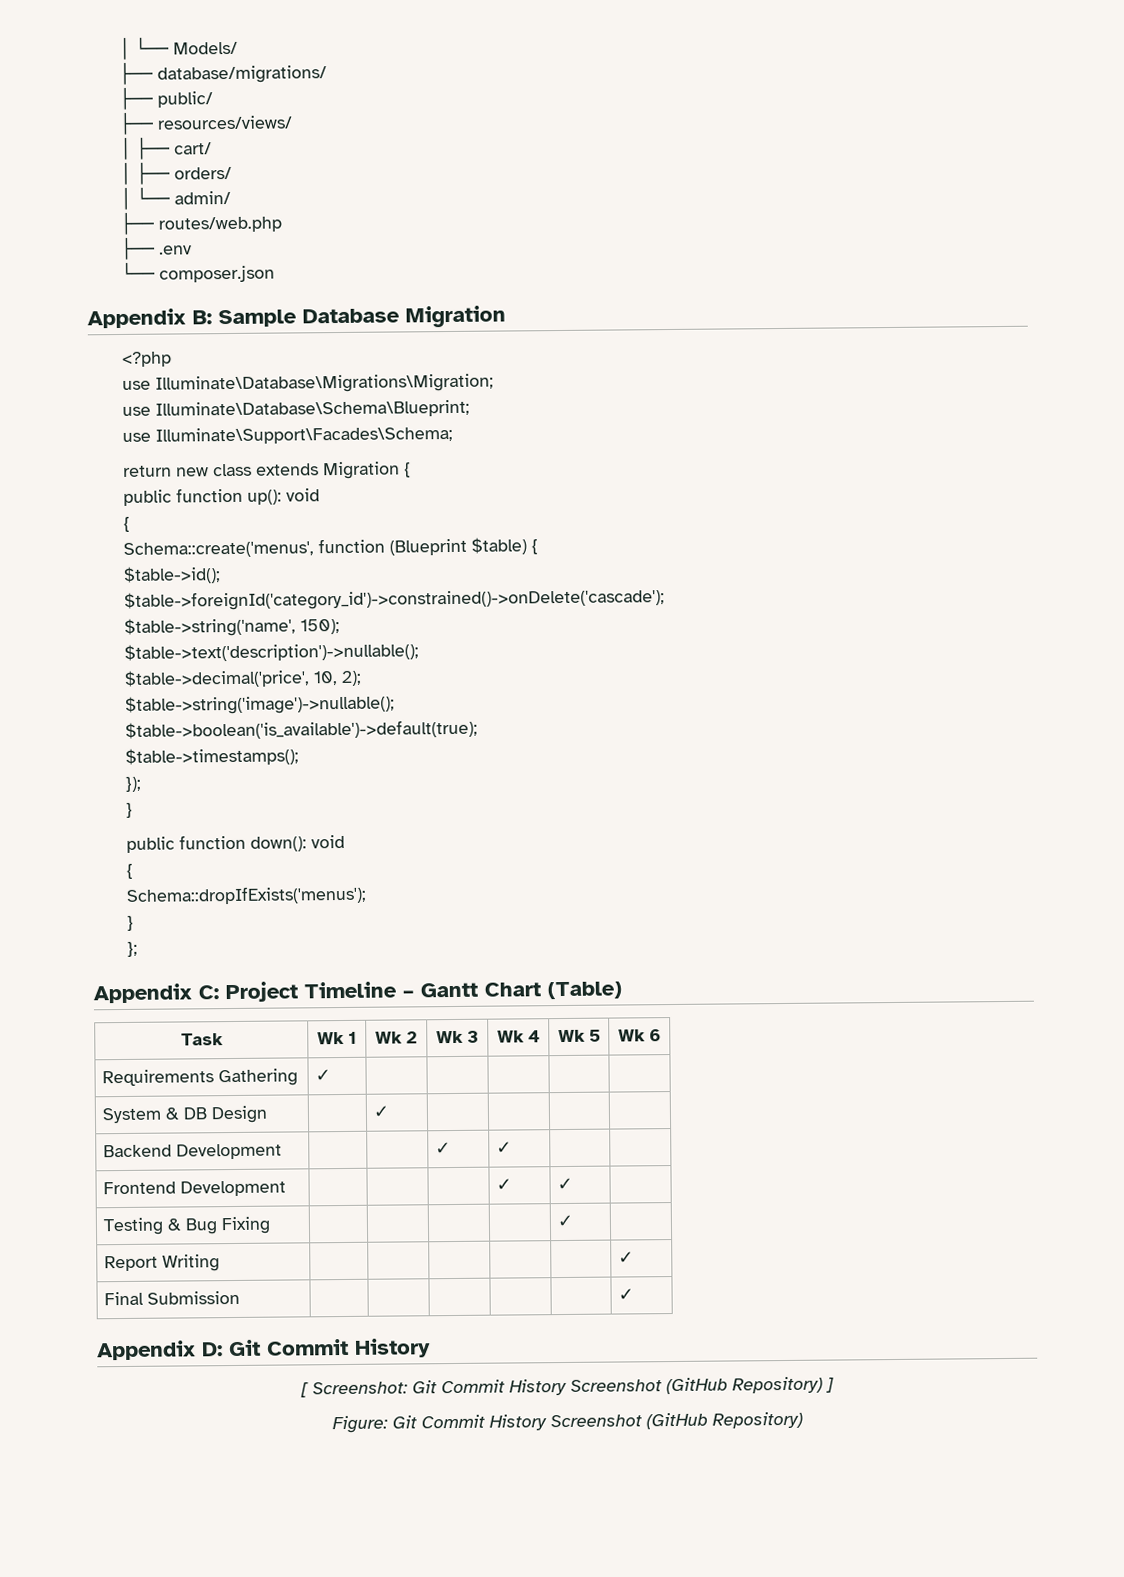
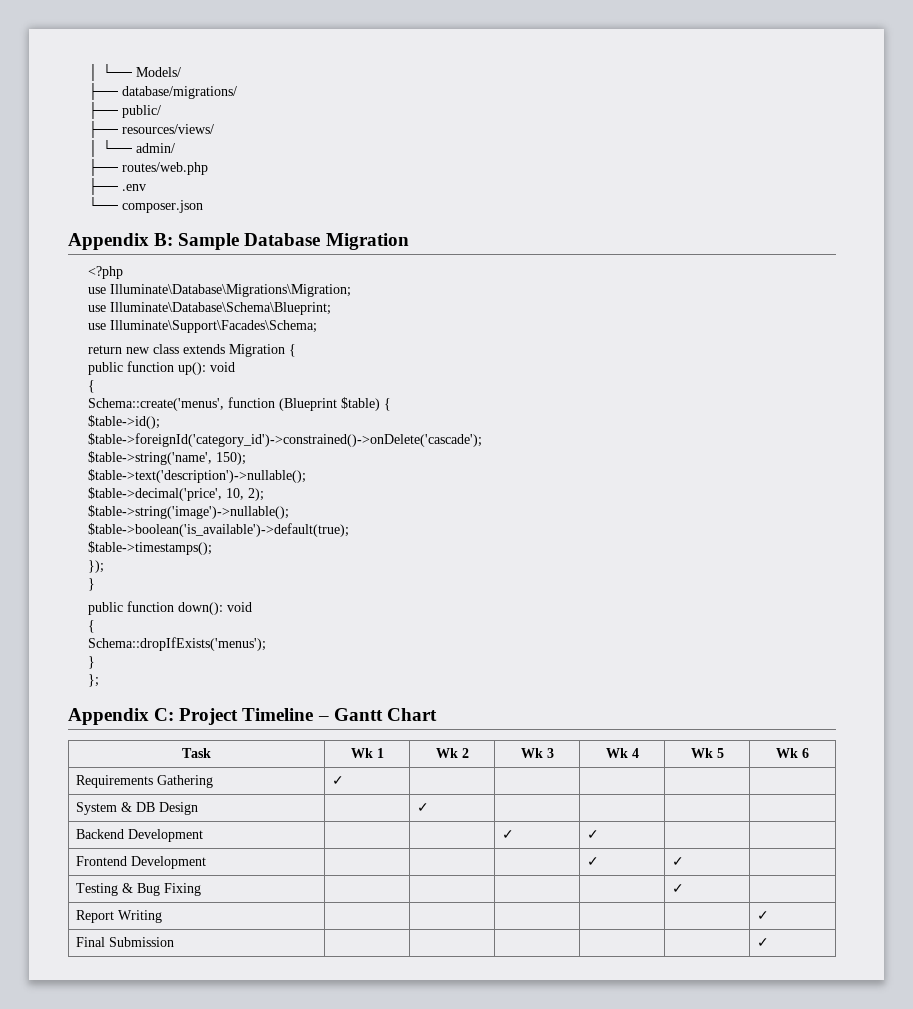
- │ ├── cart/
- │ ├── orders/
- Appendix C: Project Timeline – Gantt Chart (Table)
+ Appendix C: Project Timeline – Gantt Chart
- Appendix D: Git Commit History
- [ Screenshot: Git Commit History Screenshot (GitHub Repository) ]
- Figure: Git Commit History Screenshot (GitHub Repository)

